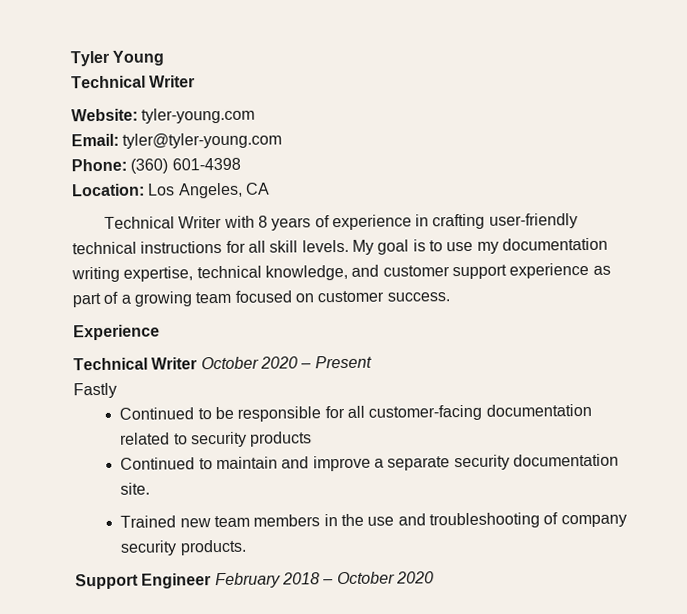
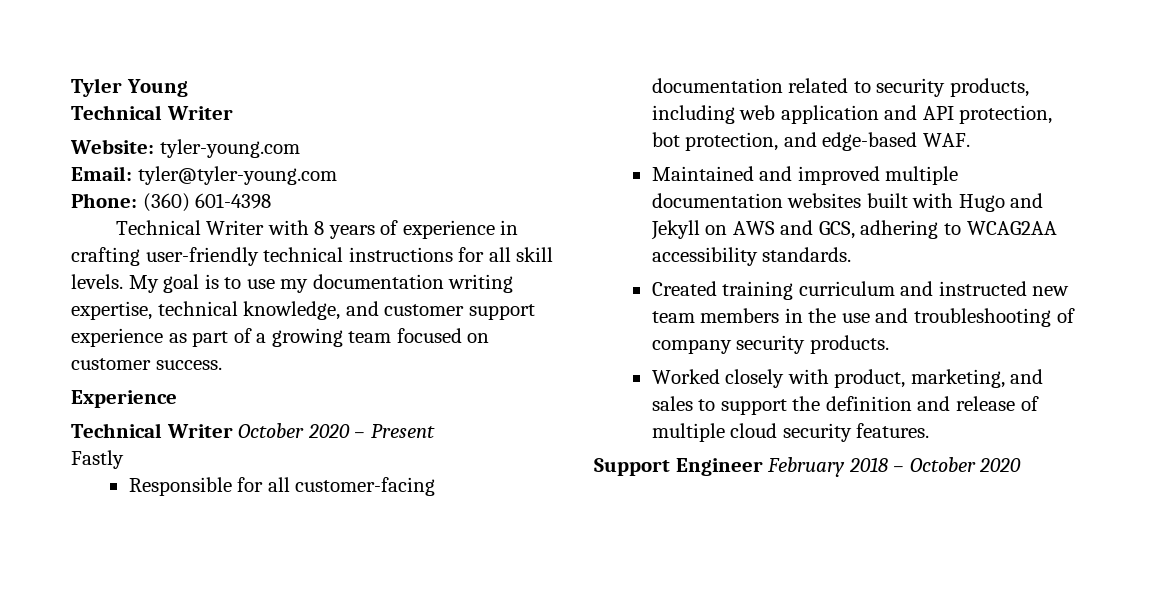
- Location: Los Angeles, CA
- Continued to be responsible for all customer-facing documentation related to security products
- Continued to maintain and improve a separate security documentation site.
- Trained new team members in the use and troubleshooting of company security products.
+ Responsible for all customer-facing documentation related to security products, including web application and API protection, bot protection, and edge-based WAF.
+ Maintained and improved multiple documentation websites built with Hugo and Jekyll on AWS and GCS, adhering to WCAG2AA accessibility standards.
+ Created training curriculum and instructed new team members in the use and troubleshooting of company security products.
+ Worked closely with product, marketing, and sales to support the definition and release of multiple cloud security features.

